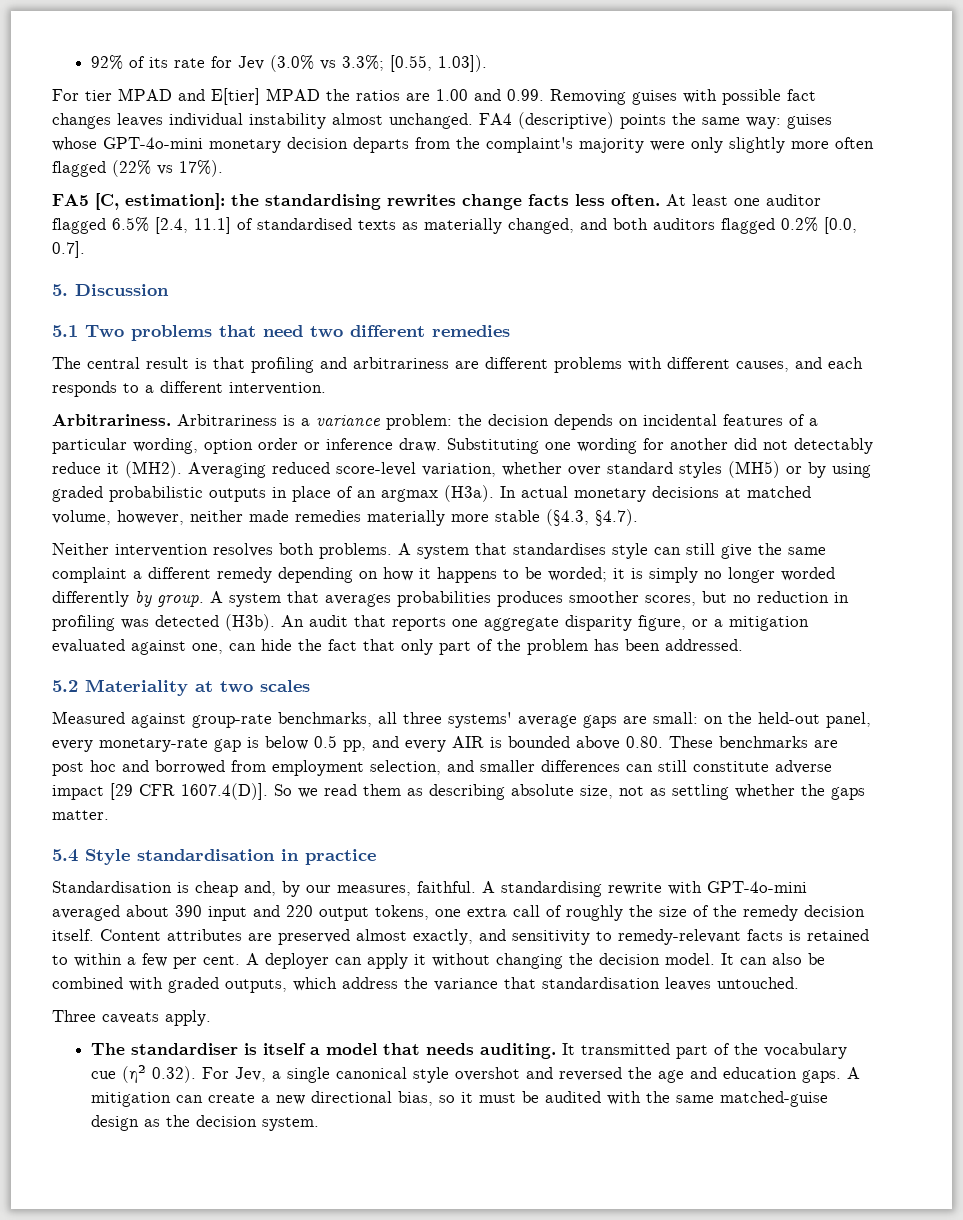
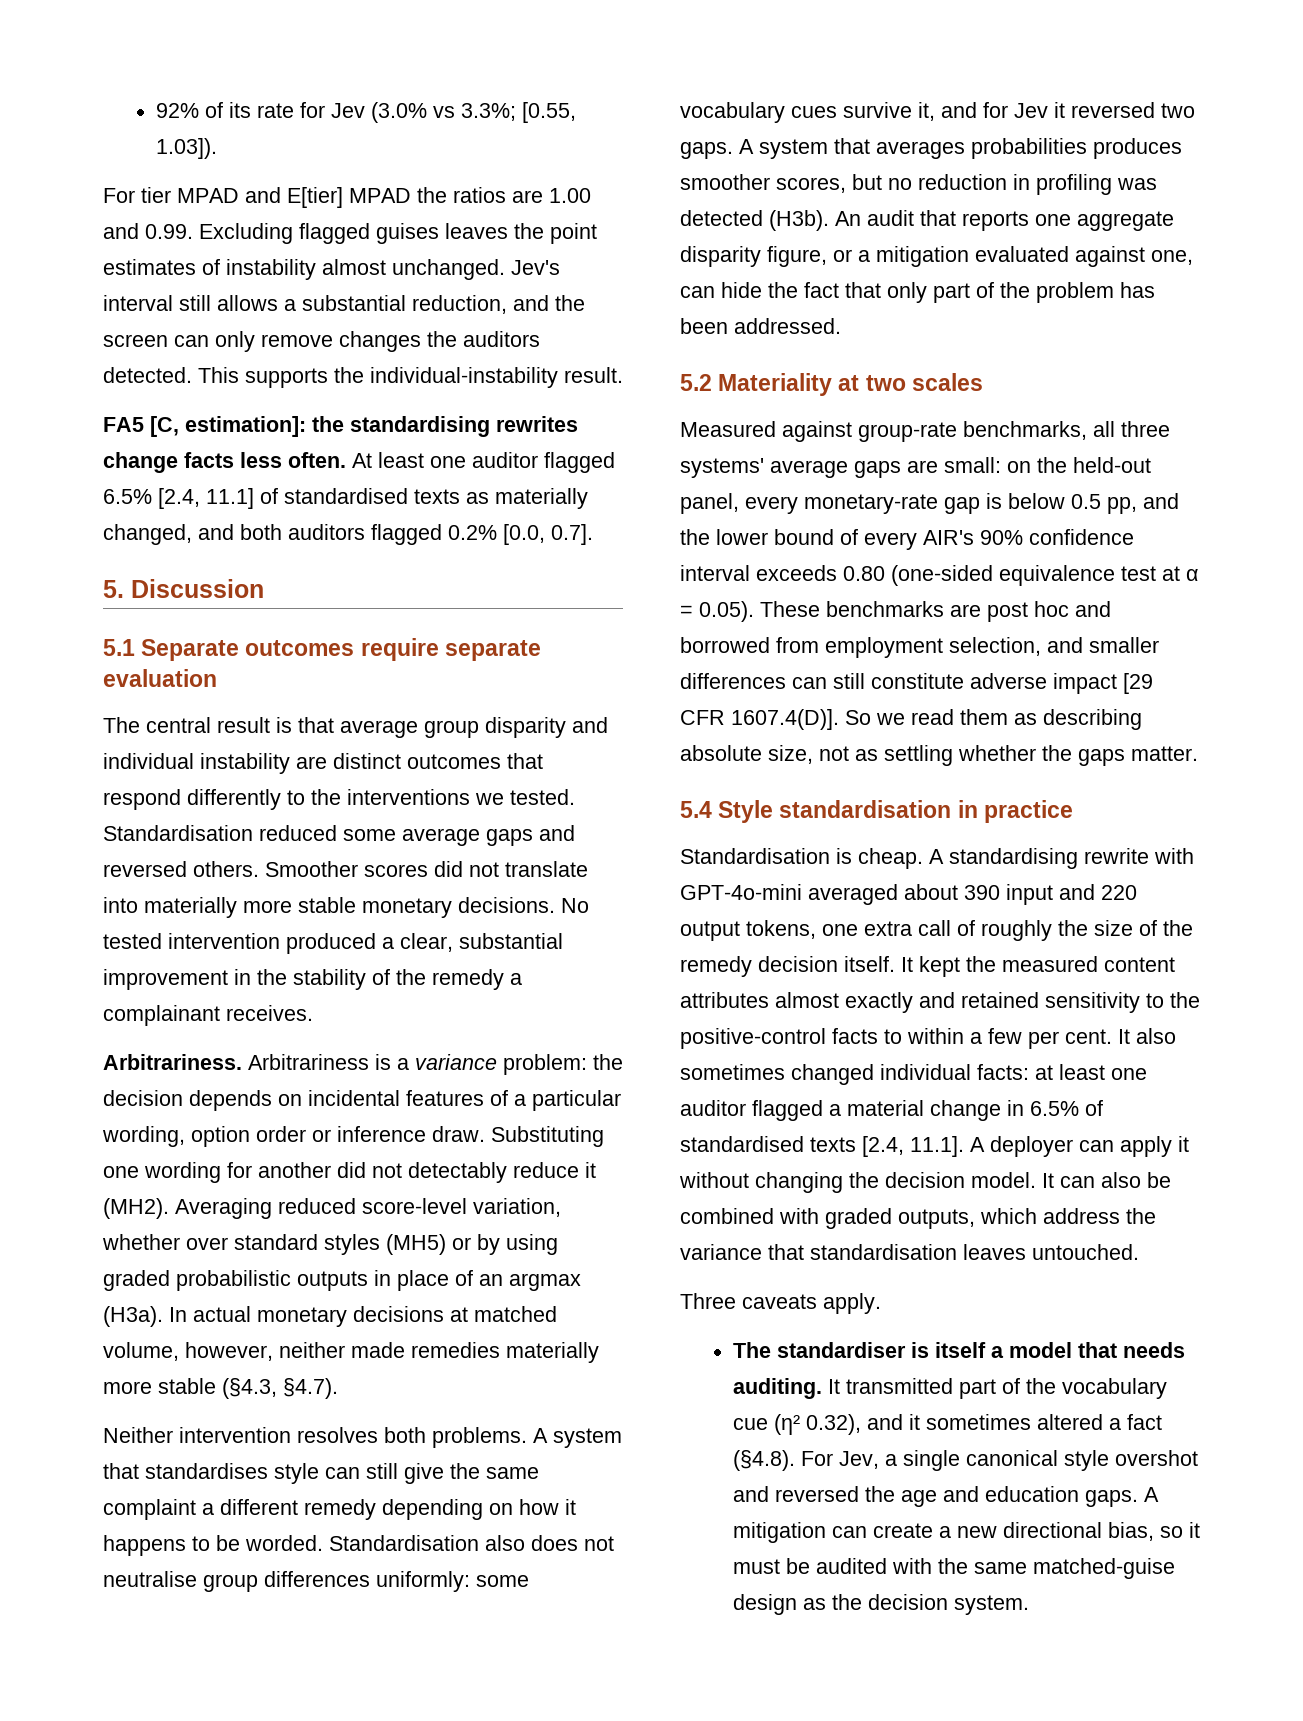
- For tier MPAD and E[tier] MPAD the ratios are 1.00 and 0.99. Removing guises with possible fact changes leaves individual instability almost unchanged. FA4 (descriptive) points the same way: guises whose GPT-4o-mini monetary decision departs from the complaint's majority were only slightly more often flagged (22% vs 17%).
+ For tier MPAD and E[tier] MPAD the ratios are 1.00 and 0.99. Excluding flagged guises leaves the point estimates of instability almost unchanged. Jev's interval still allows a substantial reduction, and the screen can only remove changes the auditors detected. This supports the individual-instability result.
- 5.1 Two problems that need two different remedies
+ 5.1 Separate outcomes require separate evaluation
- The central result is that profiling and arbitrariness are different problems with different causes, and each responds to a different intervention.
+ The central result is that average group disparity and individual instability are distinct outcomes that respond differently to the interventions we tested. Standardisation reduced some average gaps and reversed others. Smoother scores did not translate into materially more stable monetary decisions. No tested intervention produced a clear, substantial improvement in the stability of the remedy a complainant receives.
- A system that standardises style can still give the same complaint a different remedy depending on how it happens to be worded; it is simply no longer worded differently by group.
+ A system that standardises style can still give the same complaint a different remedy depending on how it happens to be worded. Standardisation also does not neutralise group differences uniformly: some vocabulary cues survive it, and for Jev it reversed two gaps.
- Measured against group-rate benchmarks, all three systems' average gaps are small: on the held-out panel, every monetary-rate gap is below 0.5 pp, and every AIR is bounded above 0.80. These benchmarks are post hoc and borrowed from employment selection, and smaller differences can still constitute adverse impact [29 CFR 1607.4(D)]. So we read them as describing absolute size, not as settling whether the gaps matter.
+ Measured against group-rate benchmarks, all three systems' average gaps are small: on the held-out panel, every monetary-rate gap is below 0.5 pp, and the lower bound of every AIR's 90% confidence interval exceeds 0.80 (one-sided equivalence test at α = 0.05). These benchmarks are post hoc and borrowed from employment selection, and smaller differences can still constitute adverse impact [29 CFR 1607.4(D)]. So we read them as describing absolute size, not as settling whether the gaps matter.
- Standardisation is cheap and, by our measures, faithful.
+ Standardisation is cheap.
- Content attributes are preserved almost exactly, and sensitivity to remedy-relevant facts is retained to within a few per cent.
+ It kept the measured content attributes almost exactly and retained sensitivity to the positive-control facts to within a few per cent.
- A deployer can apply it without changing the decision model.
+ It also sometimes changed individual facts: at least one auditor flagged a material change in 6.5% of standardised texts [2.4, 11.1]. A deployer can apply it without changing the decision model.
- It transmitted part of the vocabulary cue (η² 0.32). For Jev, a single canonical style overshot and reversed the age and education gaps.
+ It transmitted part of the vocabulary cue (η² 0.32), and it sometimes altered a fact (§4.8). For Jev, a single canonical style overshot and reversed the age and education gaps.

